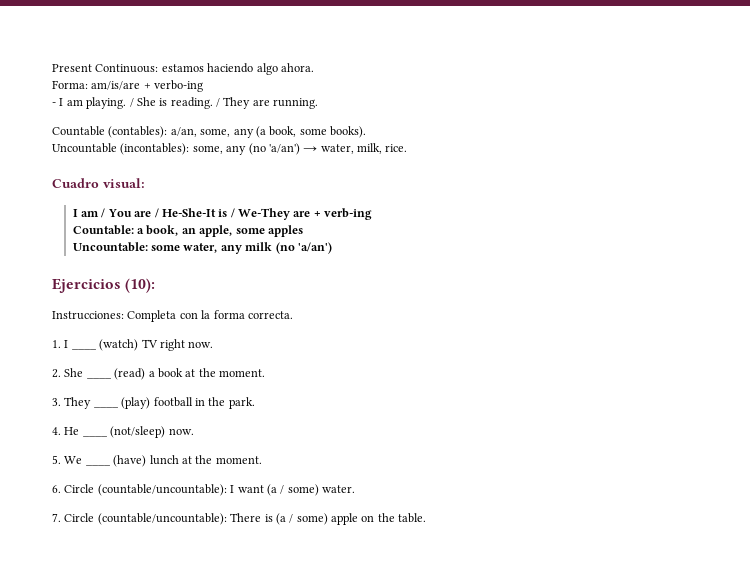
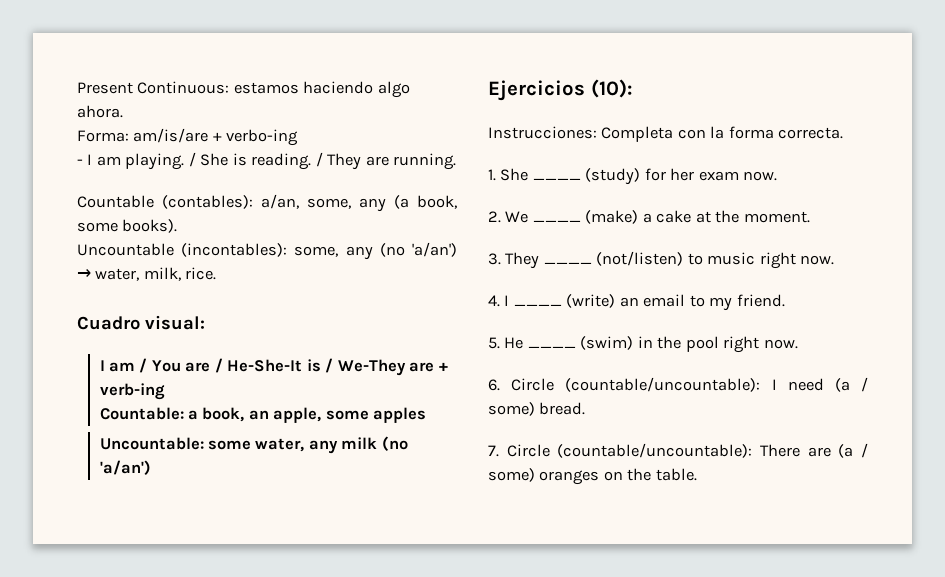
- 1. I ____ (watch) TV right now.
- 2. She ____ (read) a book at the moment.
+ 1. She ____ (study) for her exam now.
+ 2. We ____ (make) a cake at the moment.
- 3. They ____ (play) football in the park.
- 4. He ____ (not/sleep) now.
- 5. We ____ (have) lunch at the moment.
+ 3. They ____ (not/listen) to music right now.
+ 4. I ____ (write) an email to my friend.
+ 5. He ____ (swim) in the pool right now.
- 6. Circle (countable/uncountable): I want (a / some) water.
+ 6. Circle (countable/uncountable): I need (a / some) bread.
- 7. Circle (countable/uncountable): There is (a / some) apple on the table.
+ 7. Circle (countable/uncountable): There are (a / some) oranges on the table.

